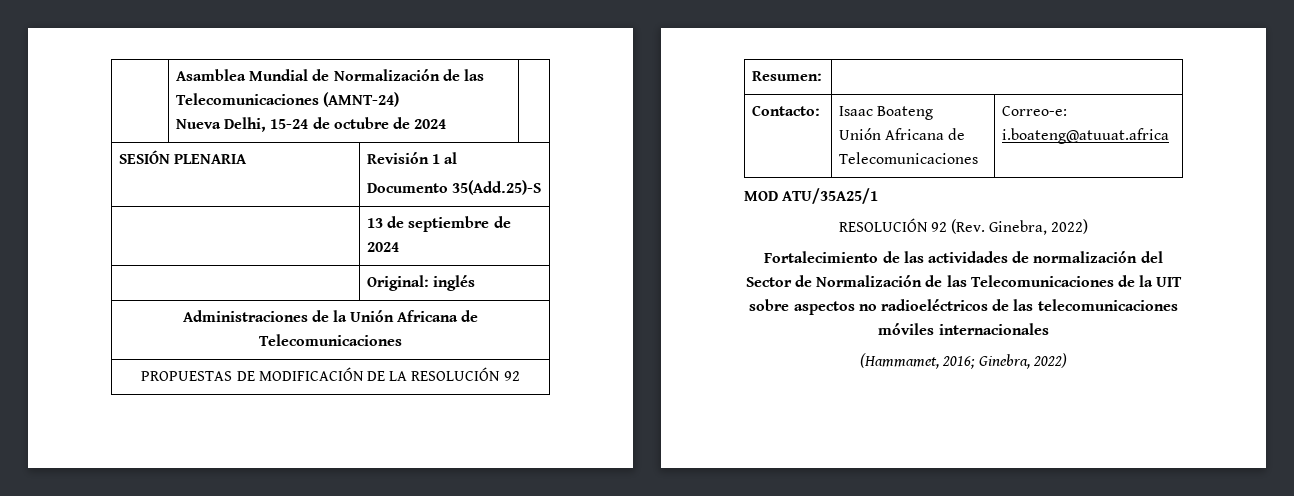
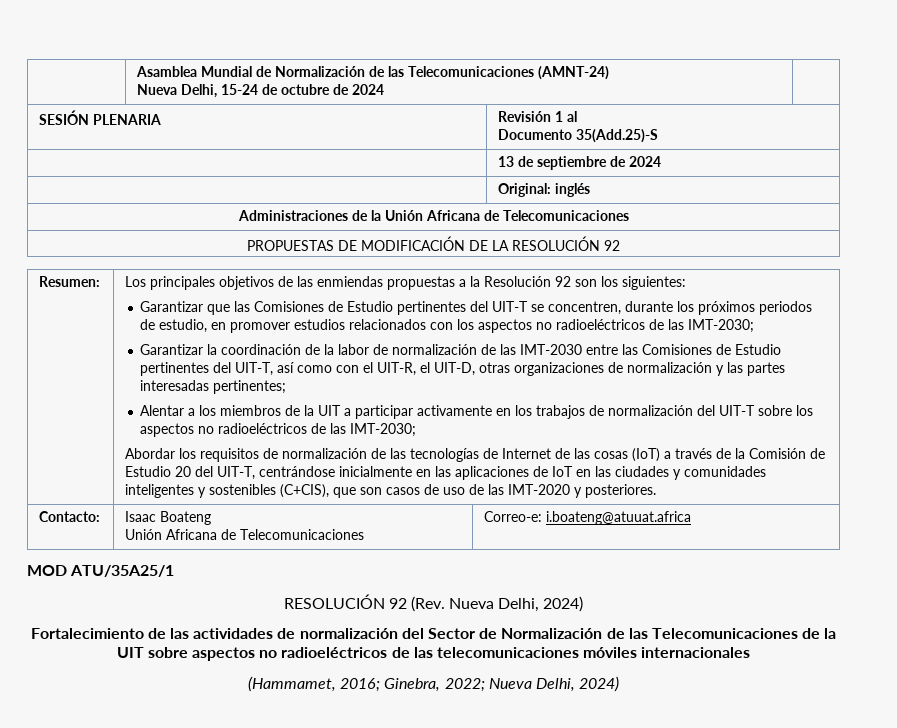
+ Los principales objetivos de las enmiendas propuestas a la Resolución 92 son los siguientes:
+ Garantizar que las Comisiones de Estudio pertinentes del UIT-T se concentren, durante los próximos periodos de estudio, en promover estudios relacionados con los aspectos no radioeléctricos de las IMT-2030;
+ Garantizar la coordinación de la labor de normalización de las IMT-2030 entre las Comisiones de Estudio pertinentes del UIT-T, así como con el UIT-R, el UIT-D, otras organizaciones de normalización y las partes interesadas pertinentes;
+ Alentar a los miembros de la UIT a participar activamente en los trabajos de normalización del UIT-T sobre los aspectos no radioeléctricos de las IMT-2030;
+ Abordar los requisitos de normalización de las tecnologías de Internet de las cosas (IoT) a través de la Comisión de Estudio 20 del UIT-T, centrándose inicialmente en las aplicaciones de IoT en las ciudades y comunidades inteligentes y sostenibles (C+CIS), que son casos de uso de las IMT-2020 y posteriores.
- RESOLUCIÓN 92 (Rev. Ginebra, 2022)
+ RESOLUCIÓN 92 (Rev. Nueva Delhi, 2024)
- (Hammamet, 2016; Ginebra, 2022)
+ (Hammamet, 2016; Ginebra, 2022; Nueva Delhi, 2024)

